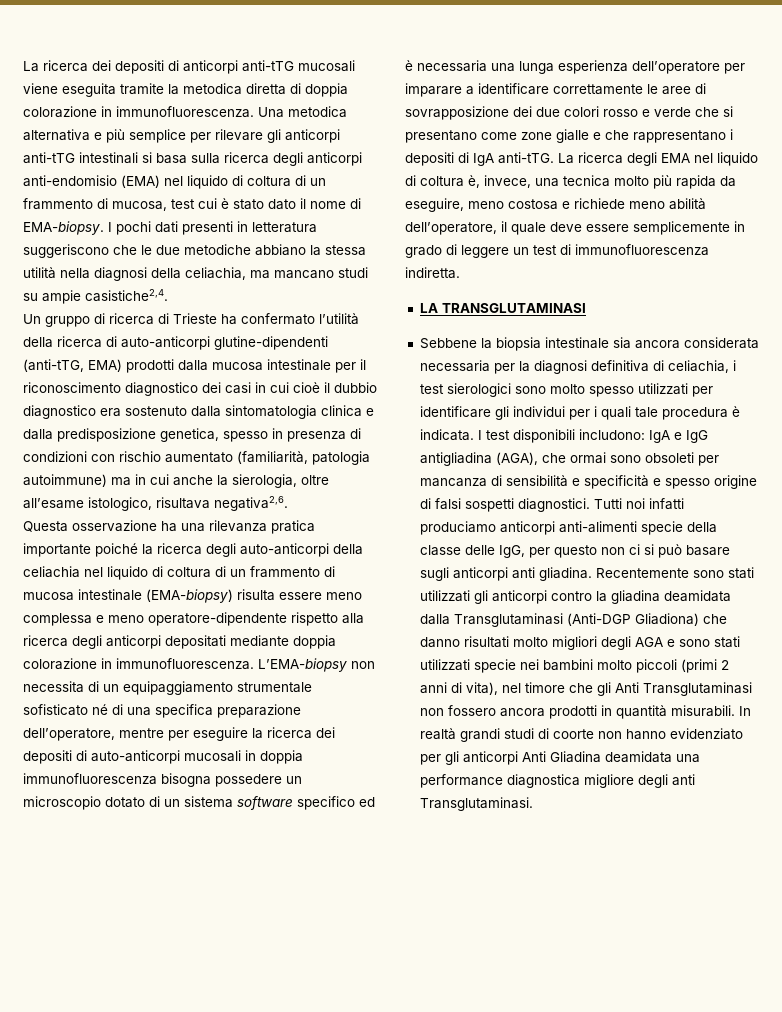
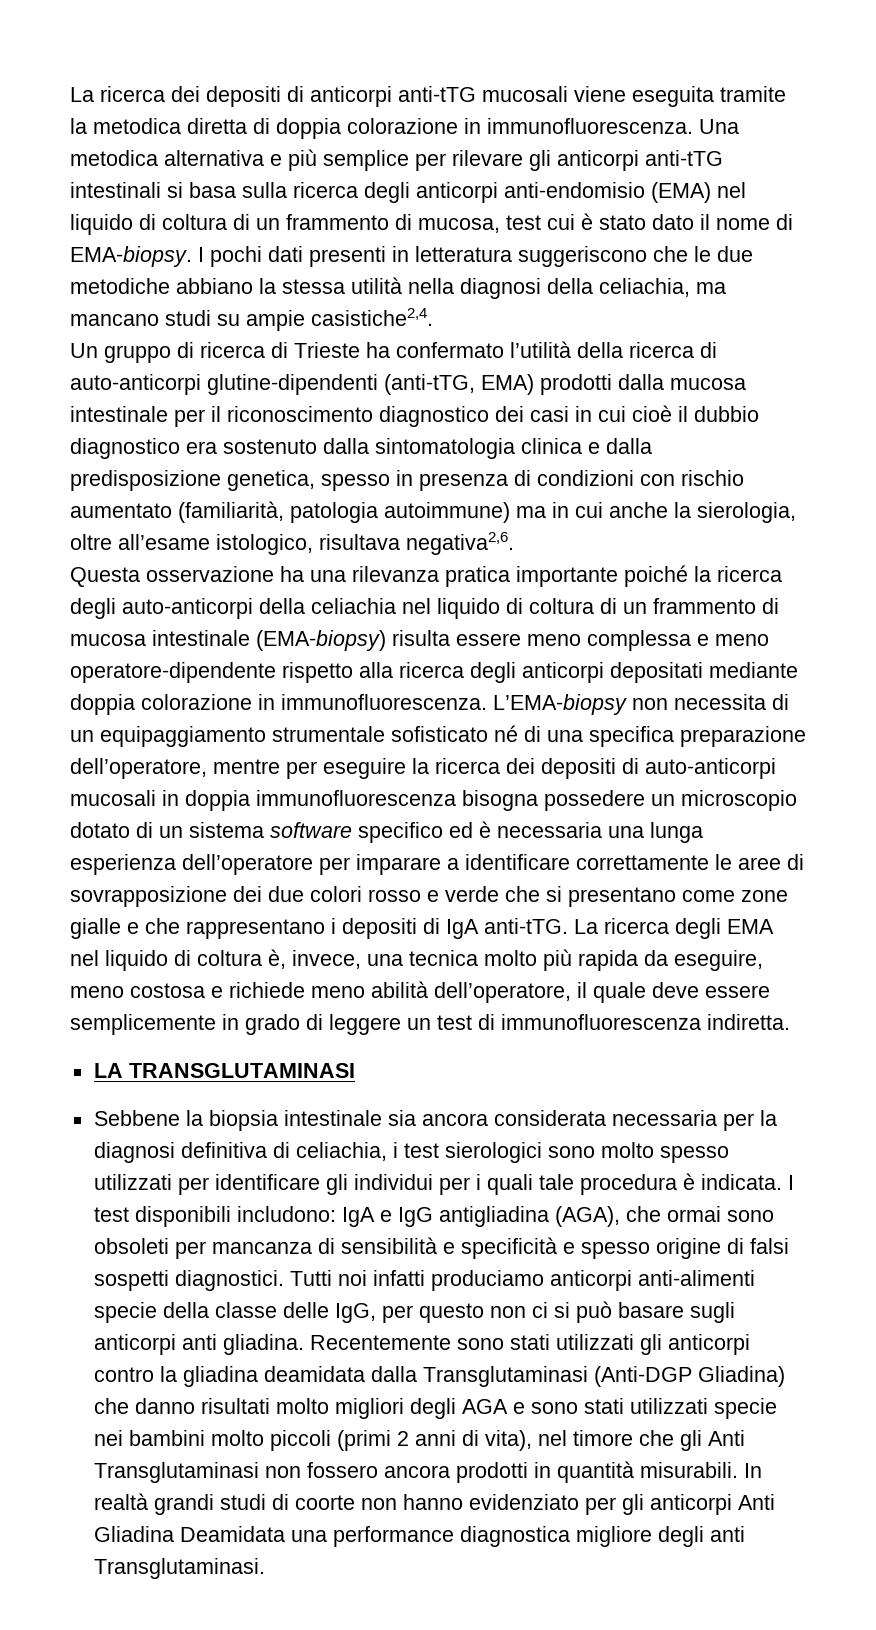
- Recentemente sono stati utilizzati gli anticorpi contro la gliadina deamidata dalla Transglutaminasi (Anti-DGP Gliadiona) che danno risultati molto migliori degli AGA e sono stati utilizzati specie nei bambini molto piccoli (primi 2 anni di vita), nel timore che gli Anti Transglutaminasi non fossero ancora prodotti in quantità misurabili.
+ Recentemente sono stati utilizzati gli anticorpi contro la gliadina deamidata dalla Transglutaminasi (Anti-DGP Gliadina) che danno risultati molto migliori degli AGA e sono stati utilizzati specie nei bambini molto piccoli (primi 2 anni di vita), nel timore che gli Anti Transglutaminasi non fossero ancora prodotti in quantità misurabili.
- In realtà grandi studi di coorte non hanno evidenziato per gli anticorpi Anti Gliadina deamidata una performance diagnostica migliore degli anti Transglutaminasi.
+ In realtà grandi studi di coorte non hanno evidenziato per gli anticorpi Anti Gliadina Deamidata una performance diagnostica migliore degli anti Transglutaminasi.

